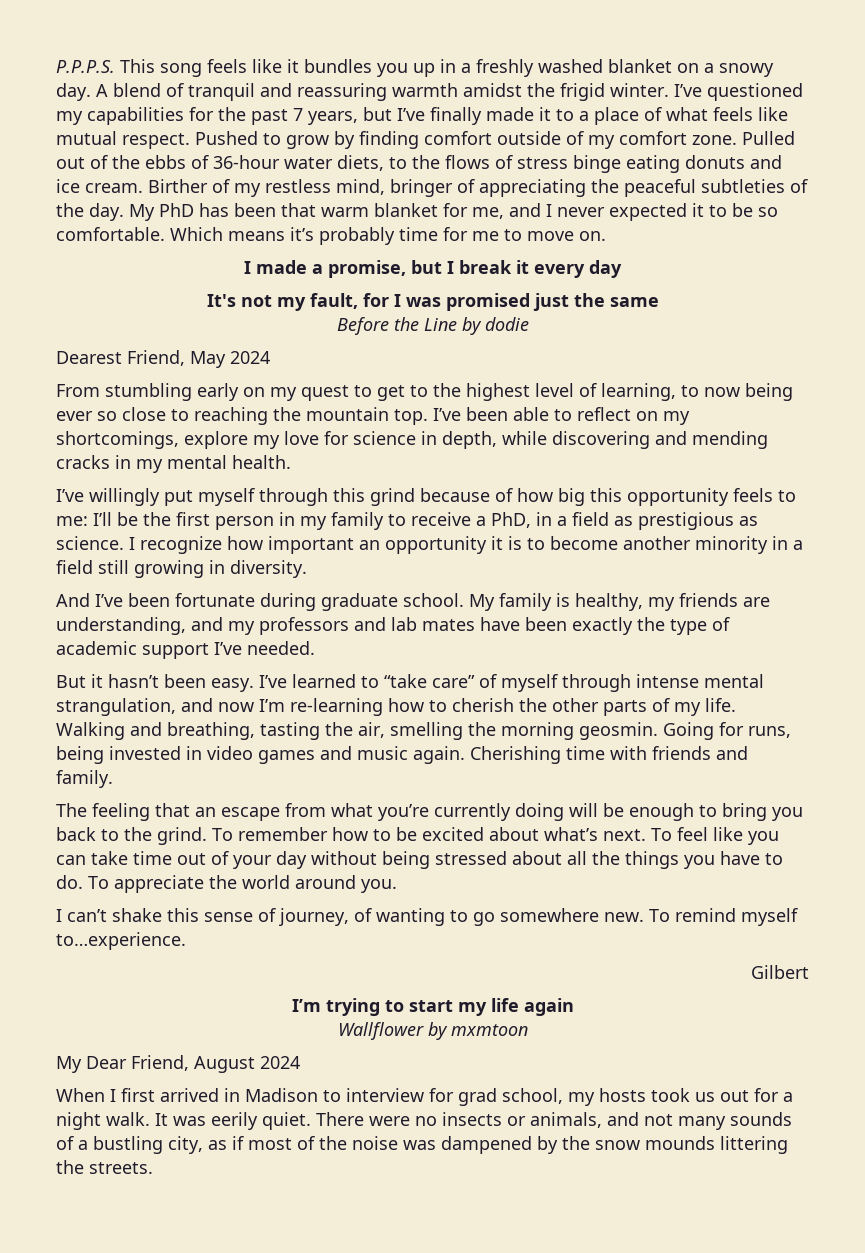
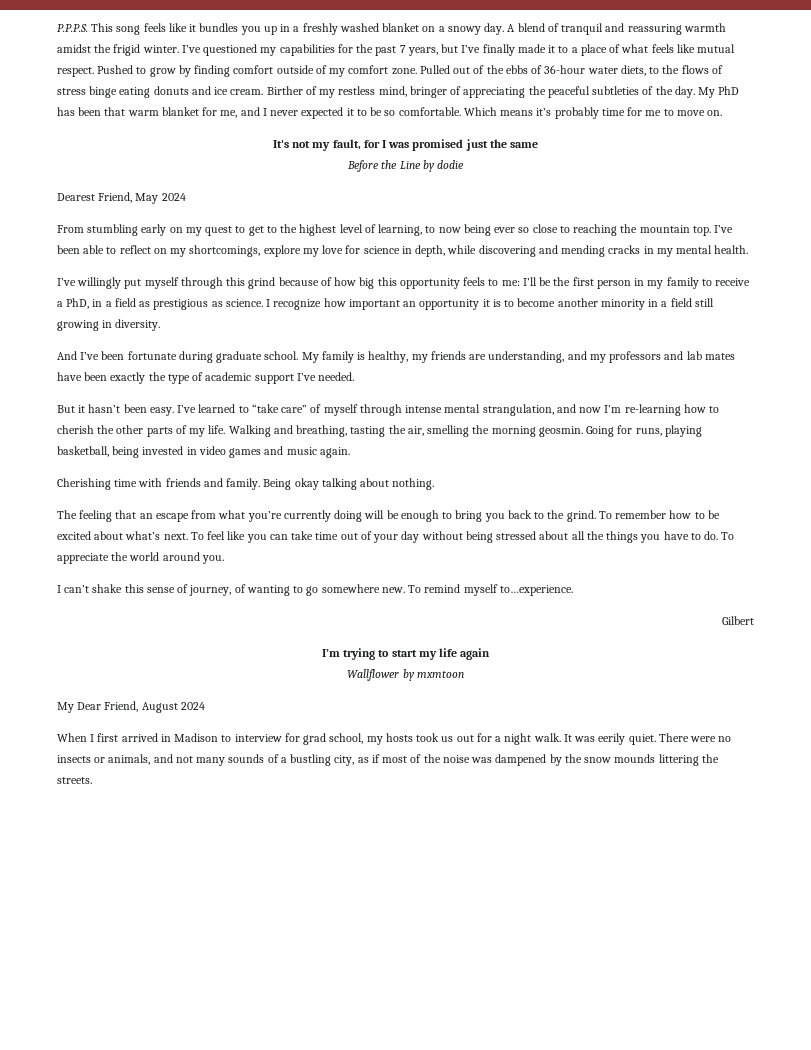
- I made a promise, but I break it every day
- Going for runs, being invested in video games and music again. Cherishing time with friends and family.
+ Going for runs, playing basketball, being invested in video games and music again.
+ Cherishing time with friends and family. Being okay talking about nothing.

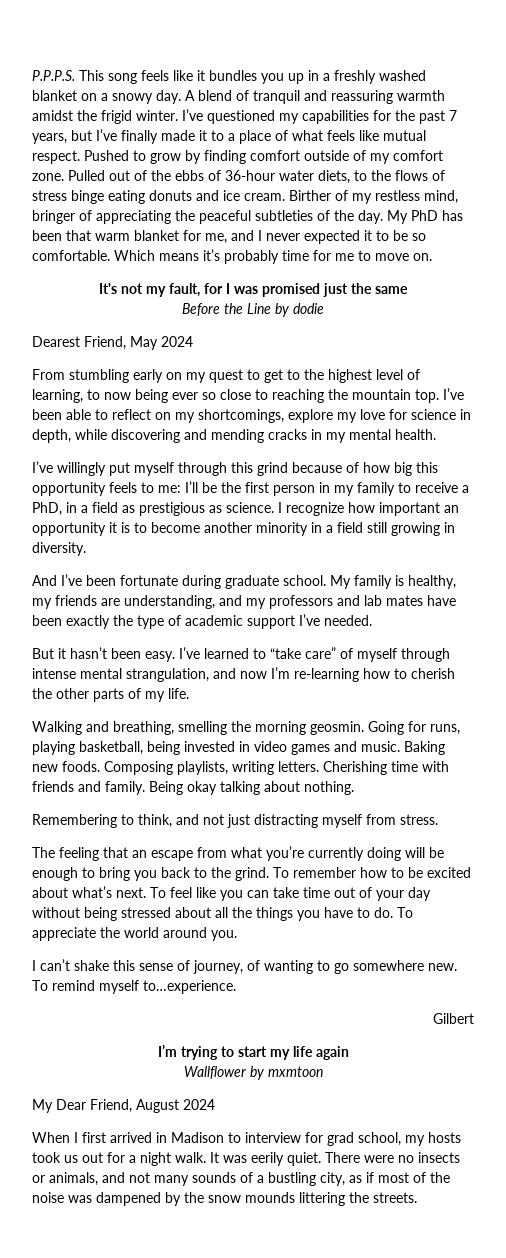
- I’ve learned to “take care” of myself through intense mental strangulation, and now I’m re-learning how to cherish the other parts of my life. Walking and breathing, tasting the air, smelling the morning geosmin.
+ I’ve learned to “take care” of myself through intense mental strangulation, and now I’m re-learning how to cherish the other parts of my life.
+ Walking and breathing, smelling the morning geosmin.
- Going for runs, playing basketball, being invested in video games and music again.
- Cherishing time with friends and family.
+ Going for runs, playing basketball, being invested in video games and music. Baking new foods. Composing playlists, writing letters. Cherishing time with friends and family.
+ Remembering to think, and not just distracting myself from stress.

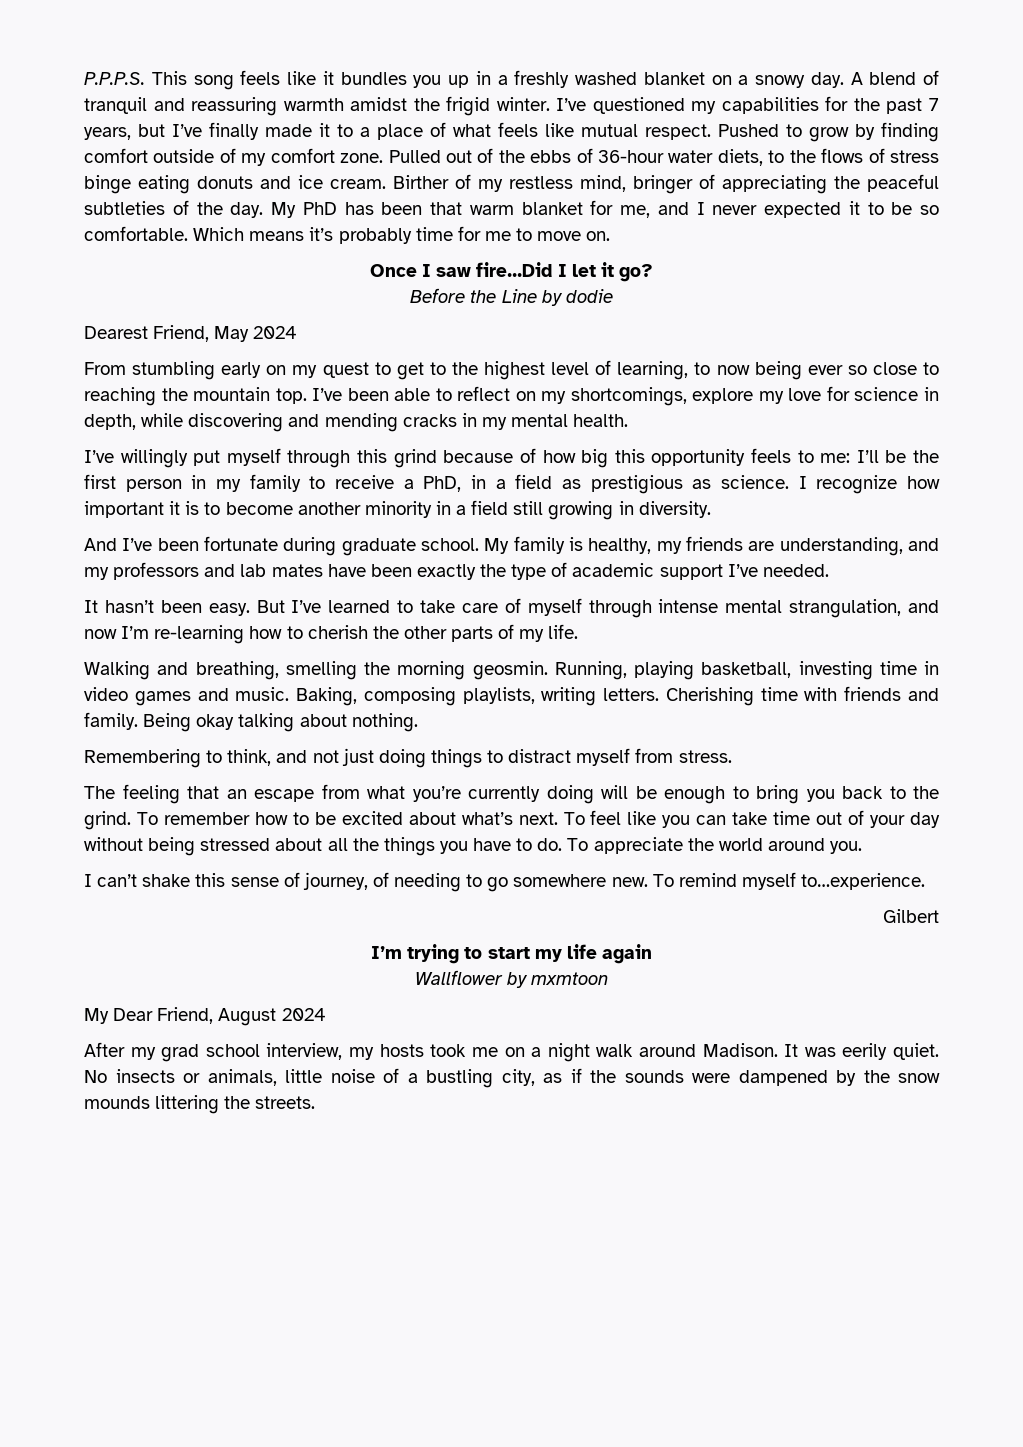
- It's not my fault, for I was promised just the same
+ Once I saw fire…Did I let it go?
- I recognize how important an opportunity it is to become another minority in a field still growing in diversity.
+ I recognize how important it is to become another minority in a field still growing in diversity.
- But it hasn’t been easy.
+ It hasn’t been easy.
- I’ve learned to “take care” of myself through intense mental strangulation, and now I’m re-learning how to cherish the other parts of my life.
+ But I’ve learned to take care of myself through intense mental strangulation, and now I’m re-learning how to cherish the other parts of my life.
- Going for runs, playing basketball, being invested in video games and music.
+ Running, playing basketball, investing time in video games and music.
- Baking new foods. Composing playlists, writing letters.
+ Baking, composing playlists, writing letters.
- Remembering to think, and not just distracting myself from stress.
+ Remembering to think, and not just doing things to distract myself from stress.
- I can’t shake this sense of journey, of wanting to go somewhere new.
+ I can’t shake this sense of journey, of needing to go somewhere new.
- When I first arrived in Madison to interview for grad school, my hosts took us out for a night walk. It was eerily quiet. There were no insects or animals, and not many sounds of a bustling city, as if most of the noise was dampened by the snow mounds littering the streets.
+ After my grad school interview, my hosts took me on a night walk around Madison. It was eerily quiet. No insects or animals, little noise of a bustling city, as if the sounds were dampened by the snow mounds littering the streets.

